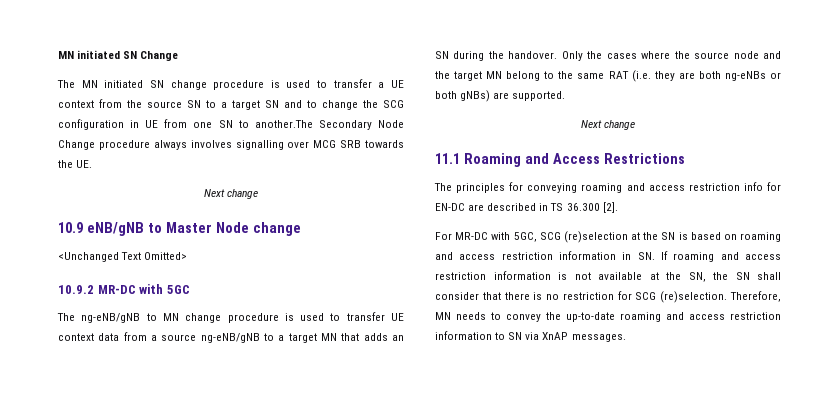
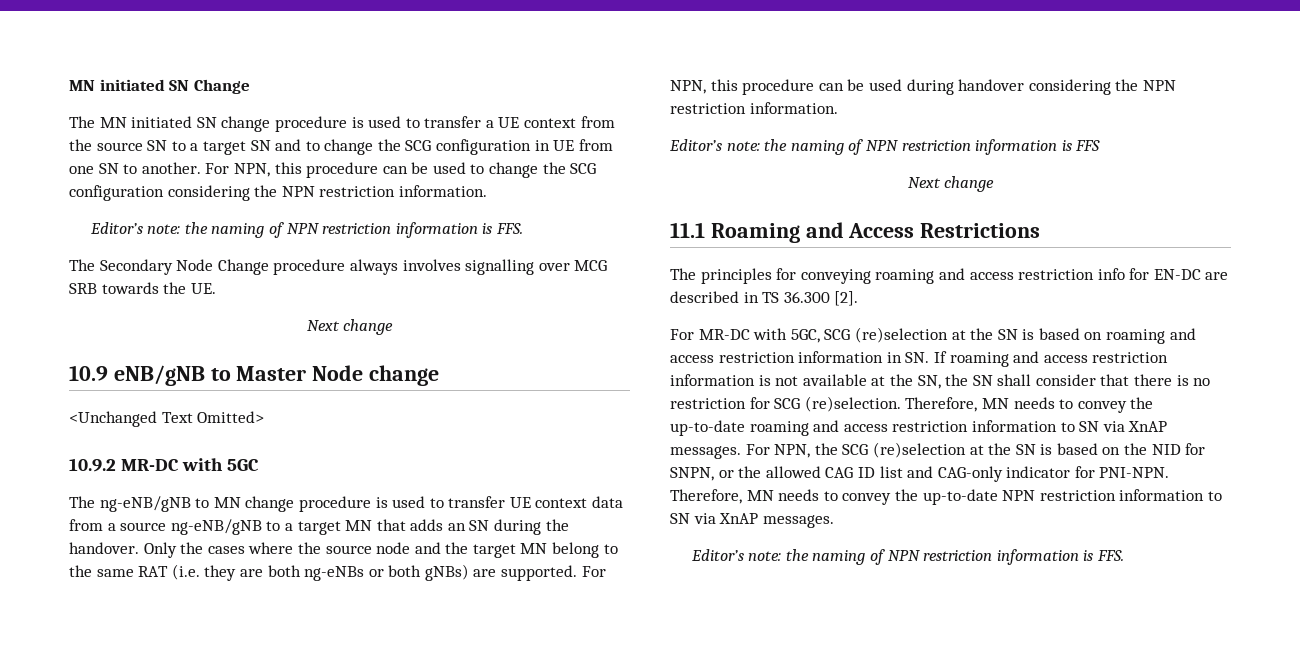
- The MN initiated SN change procedure is used to transfer a UE context from the source SN to a target SN and to change the SCG configuration in UE from one SN to another.The Secondary Node Change procedure always involves signalling over MCG SRB towards the UE.
+ The MN initiated SN change procedure is used to transfer a UE context from the source SN to a target SN and to change the SCG configuration in UE from one SN to another. For NPN, this procedure can be used to change the SCG configuration considering the NPN restriction information.
+ Editor’s note: the naming of NPN restriction information is FFS.
+ The Secondary Node Change procedure always involves signalling over MCG SRB towards the UE.
+ For NPN, this procedure can be used during handover considering the NPN restriction information.
+ Editor’s note: the naming of NPN restriction information is FFS
+ For NPN, the SCG (re)selection at the SN is based on the NID for SNPN, or the allowed CAG ID list and CAG-only indicator for PNI-NPN. Therefore, MN needs to convey the up-to-date NPN restriction information to SN via XnAP messages.
+ Editor’s note: the naming of NPN restriction information is FFS.

